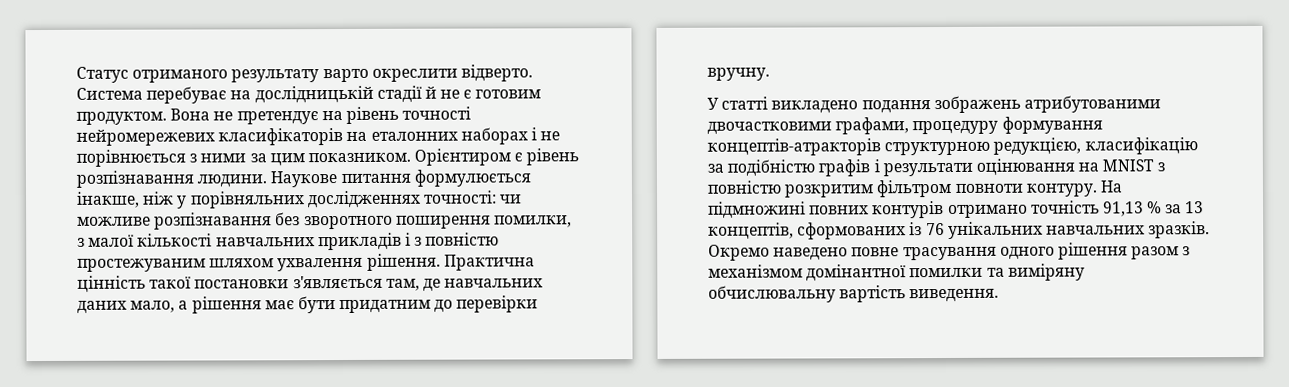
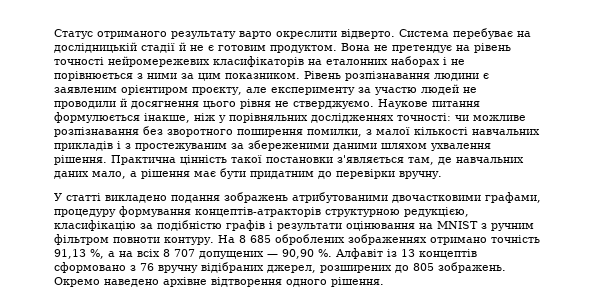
- Орієнтиром є рівень розпізнавання людини.
+ Рівень розпізнавання людини є заявленим орієнтиром проєкту, але експерименту за участю людей не проводили й досягнення цього рівня не стверджуємо.
- Наукове питання формулюється інакше, ніж у порівняльних дослідженнях точності: чи можливе розпізнавання без зворотного поширення помилки, з малої кількості навчальних прикладів і з повністю простежуваним шляхом ухвалення рішення.
+ Наукове питання формулюється інакше, ніж у порівняльних дослідженнях точності: чи можливе розпізнавання без зворотного поширення помилки, з малої кількості навчальних прикладів і з простежуваним за збереженими даними шляхом ухвалення рішення.
- У статті викладено подання зображень атрибутованими двочастковими графами, процедуру формування концептів-атракторів структурною редукцією, класифікацію за подібністю графів і результати оцінювання на MNIST з повністю розкритим фільтром повноти контуру.
+ У статті викладено подання зображень атрибутованими двочастковими графами, процедуру формування концептів-атракторів структурною редукцією, класифікацію за подібністю графів і результати оцінювання на MNIST з ручним фільтром повноти контуру.
- На підмножині повних контурів отримано точність 91,13 % за 13 концептів, сформованих із 76 унікальних навчальних зразків. Окремо наведено повне трасування одного рішення разом з механізмом домінантної помилки та виміряну обчислювальну вартість виведення.
+ На 8 685 оброблених зображеннях отримано точність 91,13 %, а на всіх 8 707 допущених — 90,90 %. Алфавіт із 13 концептів сформовано з 76 вручну відібраних джерел, розширених до 805 зображень. Окремо наведено архівне відтворення одного рішення.

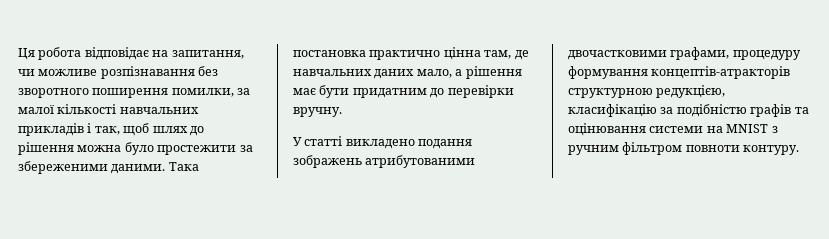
- Статус отриманого результату варто окреслити відверто. Система перебуває на дослідницькій стадії й не є готовим продуктом. Вона не претендує на рівень точності нейромережевих класифікаторів на еталонних наборах і не порівнюється з ними за цим показником. Рівень розпізнавання людини є заявленим орієнтиром проєкту, але експерименту за участю людей не проводили й досягнення цього рівня не стверджуємо. Наукове питання формулюється інакше, ніж у порівняльних дослідженнях точності: чи можливе розпізнавання без зворотного поширення помилки, з малої кількості навчальних прикладів і з простежуваним за збереженими даними шляхом ухвалення рішення. Практична цінність такої постановки з'являється там, де навчальних даних мало, а рішення має бути придатним до перевірки вручну.
+ Ця робота відповідає на запитання, чи можливе розпізнавання без зворотного поширення помилки, за малої кількості навчальних прикладів і так, щоб шлях до рішення можна було простежити за збереженими даними. Така постановка практично цінна там, де навчальних даних мало, а рішення має бути придатним до перевірки вручну.
- У статті викладено подання зображень атрибутованими двочастковими графами, процедуру формування концептів-атракторів структурною редукцією, класифікацію за подібністю графів і результати оцінювання на MNIST з ручним фільтром повноти контуру. На 8 685 оброблених зображеннях отримано точність 91,13 %, а на всіх 8 707 допущених — 90,90 %. Алфавіт із 13 концептів сформовано з 76 вручну відібраних джерел, розширених до 805 зображень. Окремо наведено архівне відтворення одного рішення.
+ У статті викладено подання зображень атрибутованими двочастковими графами, процедуру формування концептів-атракторів структурною редукцією, класифікацію за подібністю графів та оцінювання системи на MNIST з ручним фільтром повноти контуру.

